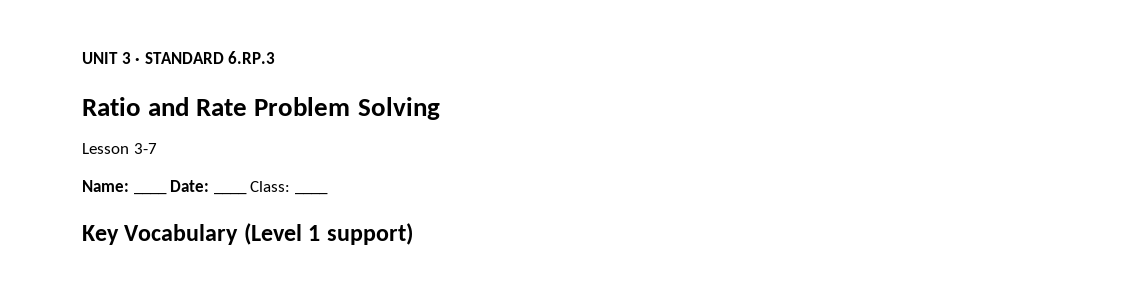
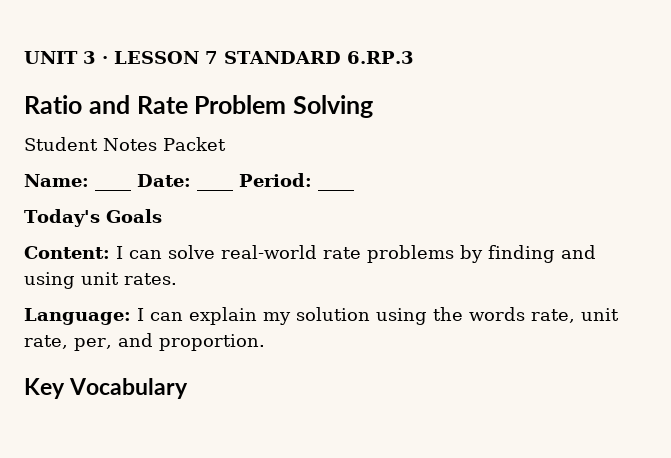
- UNIT 3 · STANDARD 6.RP.3
+ UNIT 3 · LESSON 7 STANDARD 6.RP.3
- Lesson 3-7
+ Student Notes Packet
- Name: ____ Date: ____ Class: ____
+ Name: ____ Date: ____ Period: ____
+ Today's Goals
+ Content: I can solve real-world rate problems by finding and using unit rates.
+ Language: I can explain my solution using the words rate, unit rate, per, and proportion.
- Key Vocabulary (Level 1 support)
+ Key Vocabulary

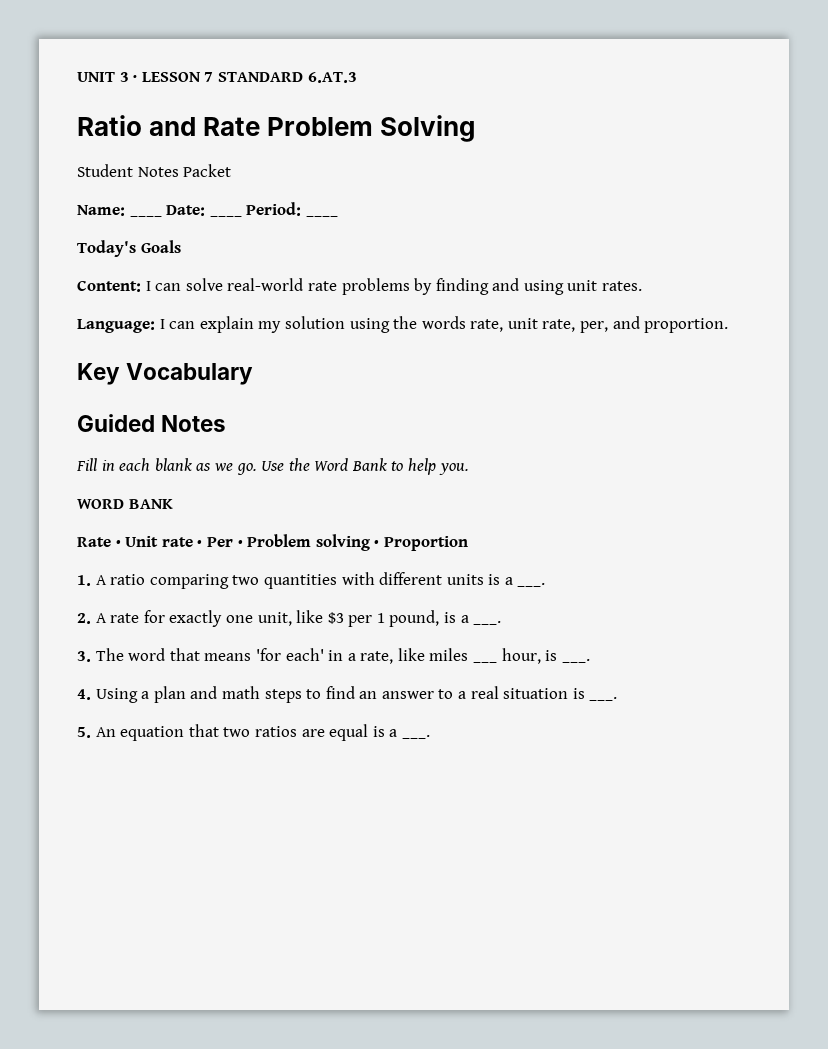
- UNIT 3 · LESSON 7 STANDARD 6.RP.3
+ UNIT 3 · LESSON 7 STANDARD 6.AT.3
+ Guided Notes
+ Fill in each blank as we go. Use the Word Bank to help you.
+ WORD BANK
+ Rate • Unit rate • Per • Problem solving • Proportion
+ 1. A ratio comparing two quantities with different units is a ___.
+ 2. A rate for exactly one unit, like $3 per 1 pound, is a ___.
+ 3. The word that means 'for each' in a rate, like miles ___ hour, is ___.
+ 4. Using a plan and math steps to find an answer to a real situation is ___.
+ 5. An equation that two ratios are equal is a ___.

